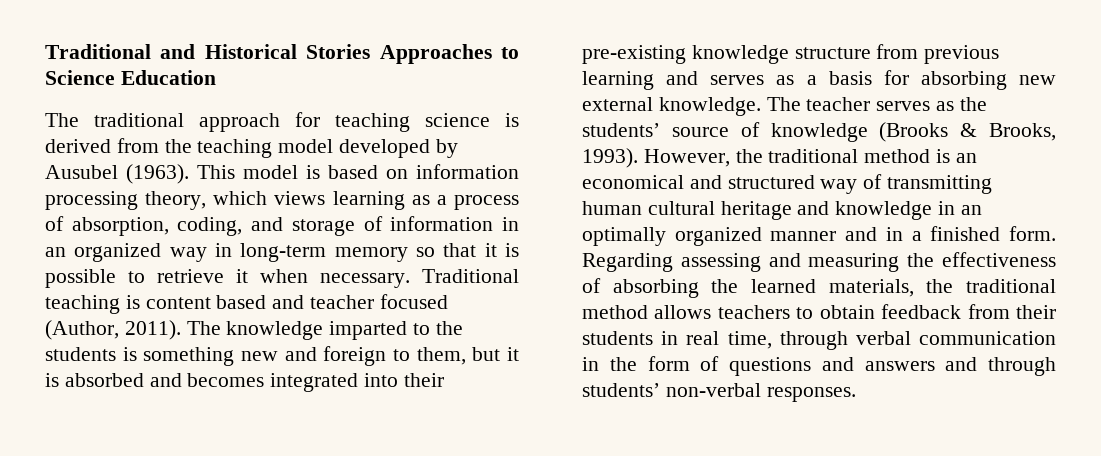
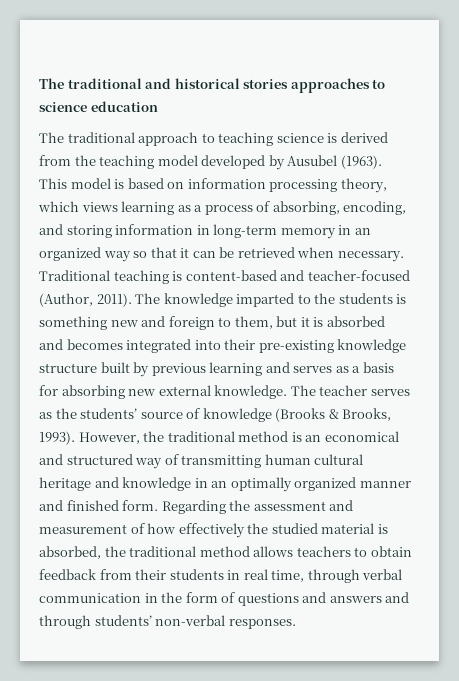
- Traditional and Historical Stories Approaches to Science Education
+ The traditional and historical stories approaches to science education
- The traditional approach for teaching science is derived from the teaching model developed by Ausubel (1963).
+ The traditional approach to teaching science is derived from the teaching model developed by Ausubel (1963).
- This model is based on information processing theory, which views learning as a process of absorption, coding, and storage of information in an organized way in long-term memory so that it is possible to retrieve it when necessary.
+ This model is based on information processing theory, which views learning as a process of absorbing, encoding, and storing information in long-term memory in an organized way so that it can be retrieved when necessary.
- Traditional teaching is content based and teacher focused (Author, 2011).
+ Traditional teaching is content-based and teacher-focused (Author, 2011).
- The knowledge imparted to the students is something new and foreign to them, but it is absorbed and becomes integrated into their pre-existing knowledge structure from previous learning and serves as a basis for absorbing new external knowledge.
+ The knowledge imparted to the students is something new and foreign to them, but it is absorbed and becomes integrated into their pre-existing knowledge structure built by previous learning and serves as a basis for absorbing new external knowledge.
- However, the traditional method is an economical and structured way of transmitting human cultural heritage and knowledge in an optimally organized manner and in a finished form.
+ However, the traditional method is an economical and structured way of transmitting human cultural heritage and knowledge in an optimally organized manner and finished form.
- Regarding assessing and measuring the effectiveness of absorbing the learned materials, the traditional method allows teachers to obtain feedback from their students in real time, through verbal communication in the form of questions and answers and through students’ non-verbal responses.
+ Regarding the assessment and measurement of how effectively the studied material is absorbed, the traditional method allows teachers to obtain feedback from their students in real time, through verbal communication in the form of questions and answers and through students’ non-verbal responses.

